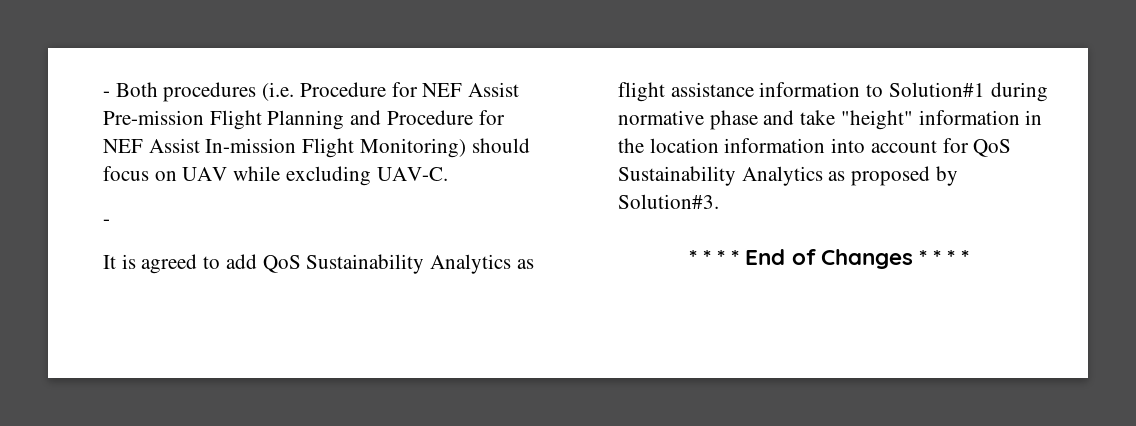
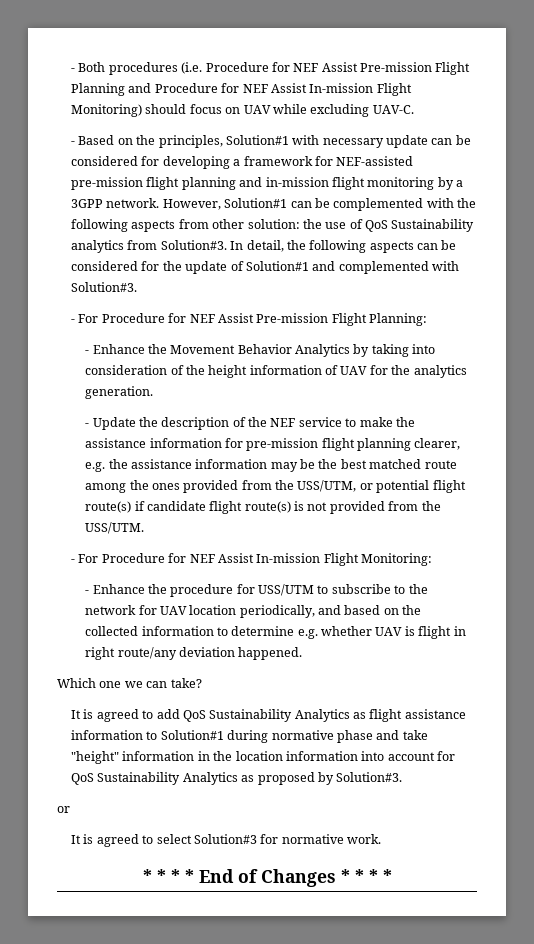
  - Both procedures (i.e. Procedure for NEF Assist Pre-mission Flight Planning and Procedure for NEF Assist In-mission Flight Monitoring) should focus on UAV while excluding UAV-C.
- -
+ - Based on the principles, Solution#1 with necessary update can be considered for developing a framework for NEF-assisted pre-mission flight planning and in-mission flight monitoring by a 3GPP network. However, Solution#1 can be complemented with the following aspects from other solution: the use of QoS Sustainability analytics from Solution#3. In detail, the following aspects can be considered for the update of Solution#1 and complemented with Solution#3.
+ - For Procedure for NEF Assist Pre-mission Flight Planning:
+ - Enhance the Movement Behavior Analytics by taking into consideration of the height information of UAV for the analytics generation.
+ - Update the description of the NEF service to make the assistance information for pre-mission flight planning clearer, e.g. the assistance information may be the best matched route among the ones provided from the USS/UTM, or potential flight route(s) if candidate flight route(s) is not provided from the USS/UTM.
+ - For Procedure for NEF Assist In-mission Flight Monitoring:
+ - Enhance the procedure for USS/UTM to subscribe to the network for UAV location periodically, and based on the collected information to determine e.g. whether UAV is flight in right route/any deviation happened.
+ Which one we can take?
  It is agreed to add QoS Sustainability Analytics as flight assistance information to Solution#1 during normative phase and take "height" information in the location information into account for QoS Sustainability Analytics as proposed by Solution#3.
+ or
+ It is agreed to select Solution#3 for normative work.

